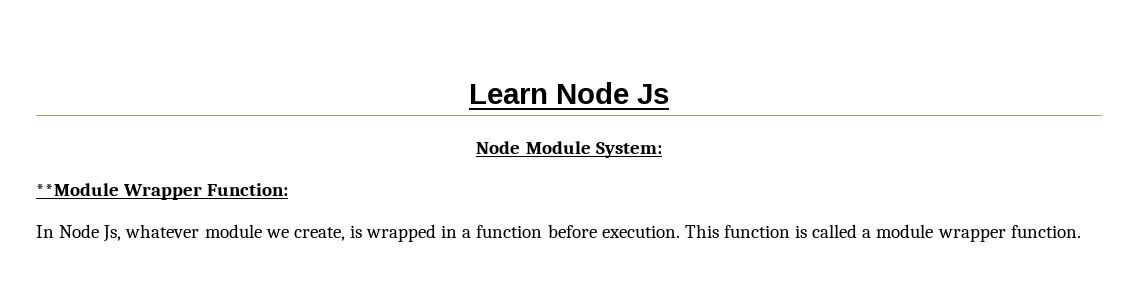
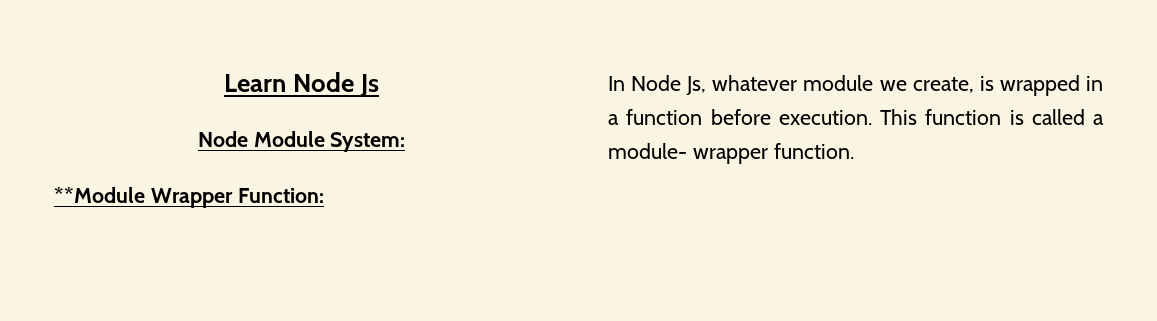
- This function is called a module wrapper function.
+ This function is called a module- wrapper function.

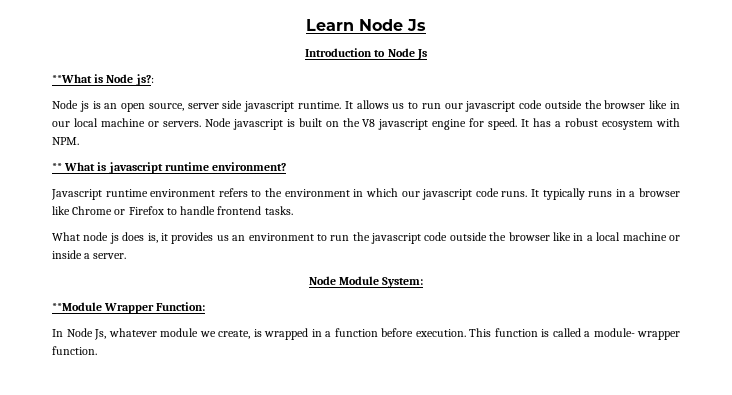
+ Introduction to Node Js
+ **What is Node js?:
+ Node js is an open source, server side javascript runtime. It allows us to run our javascript code outside the browser like in our local machine or servers. Node javascript is built on the V8 javascript engine for speed. It has a robust ecosystem with NPM.
+ ** What is javascript runtime environment?
+ Javascript runtime environment refers to the environment in which our javascript code runs. It typically runs in a browser like Chrome or Firefox to handle frontend tasks.
+ What node js does is, it provides us an environment to run the javascript code outside the browser like in a local machine or inside a server.

